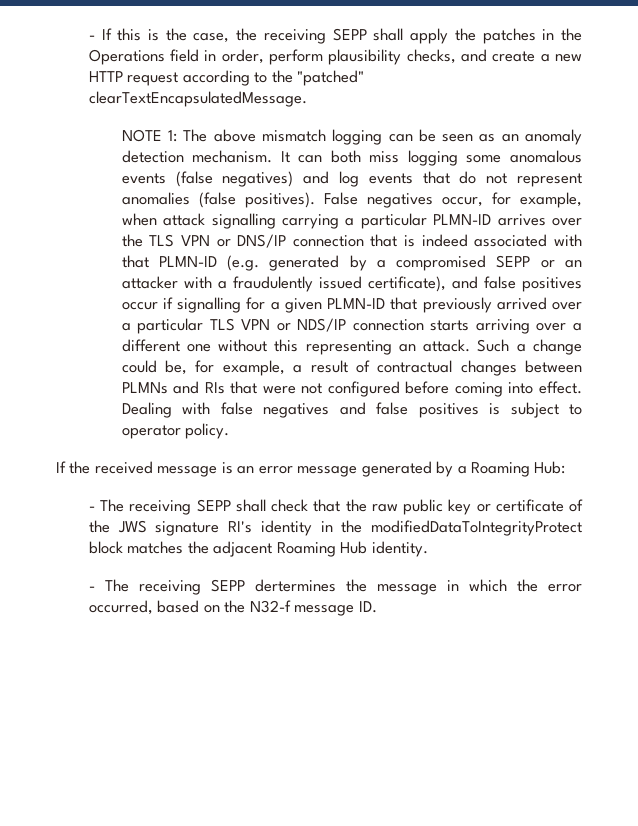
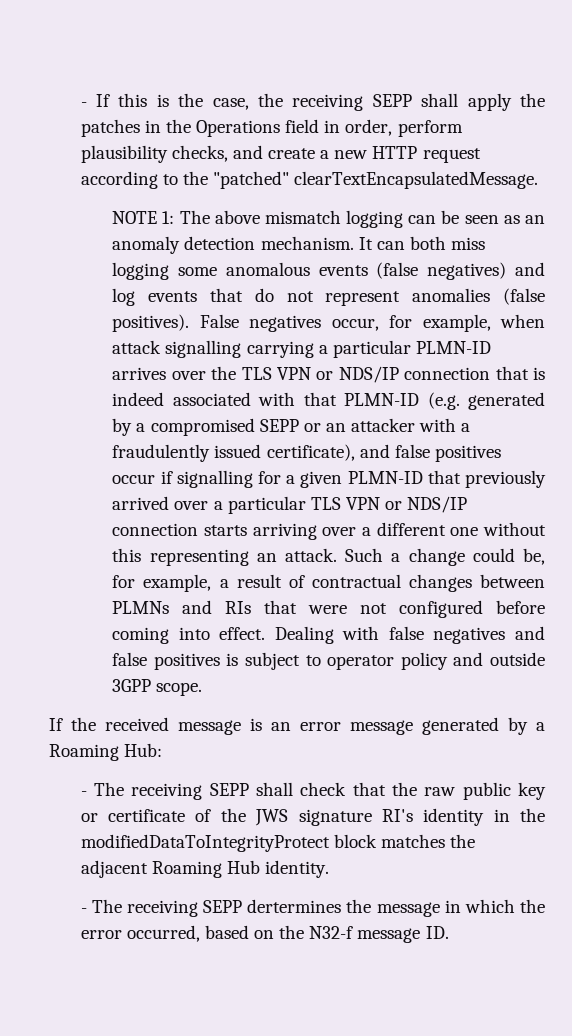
- False negatives occur, for example, when attack signalling carrying a particular PLMN-ID arrives over the TLS VPN or DNS/IP connection that is indeed associated with that PLMN-ID (e.g. generated by a compromised SEPP or an attacker with a fraudulently issued certificate), and false positives occur if signalling for a given PLMN-ID that previously arrived over a particular TLS VPN or NDS/IP connection starts arriving over a different one without this representing an attack.
+ False negatives occur, for example, when attack signalling carrying a particular PLMN-ID arrives over the TLS VPN or NDS/IP connection that is indeed associated with that PLMN-ID (e.g. generated by a compromised SEPP or an attacker with a fraudulently issued certificate), and false positives occur if signalling for a given PLMN-ID that previously arrived over a particular TLS VPN or NDS/IP connection starts arriving over a different one without this representing an attack.
- Dealing with false negatives and false positives is subject to operator policy.
+ Dealing with false negatives and false positives is subject to operator policy and outside 3GPP scope.

